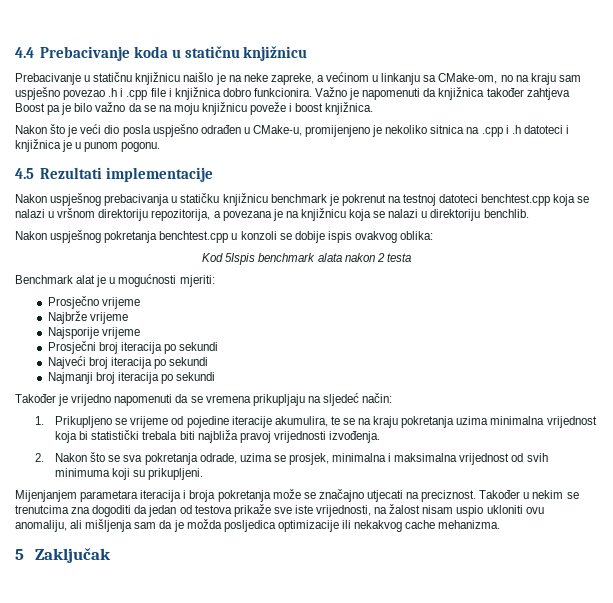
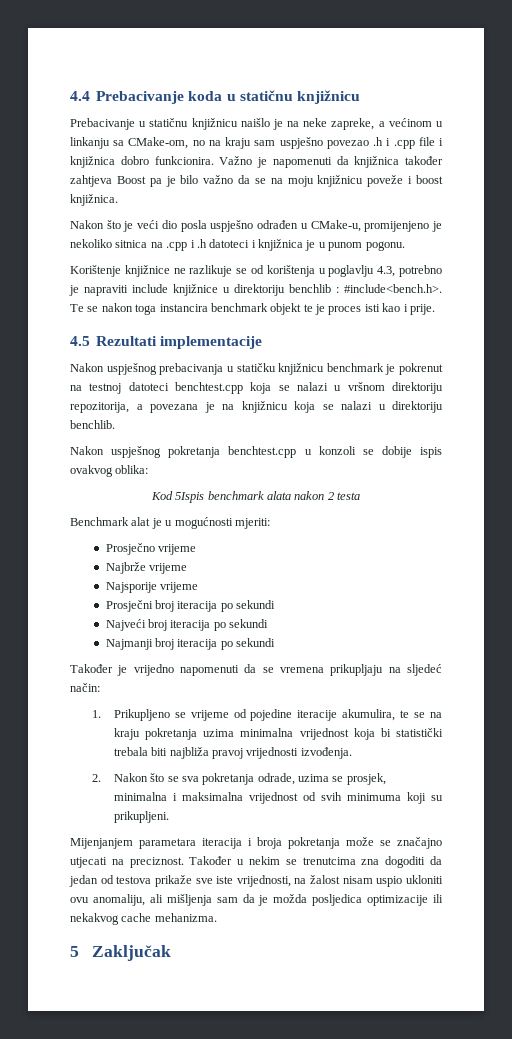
+ Korištenje knjižnice ne razlikuje se od korištenja u poglavlju 4.3, potrebno je napraviti include knjižnice u direktoriju benchlib : #include<bench.h>. Te se nakon toga instancira benchmark objekt te je proces isti kao i prije.

